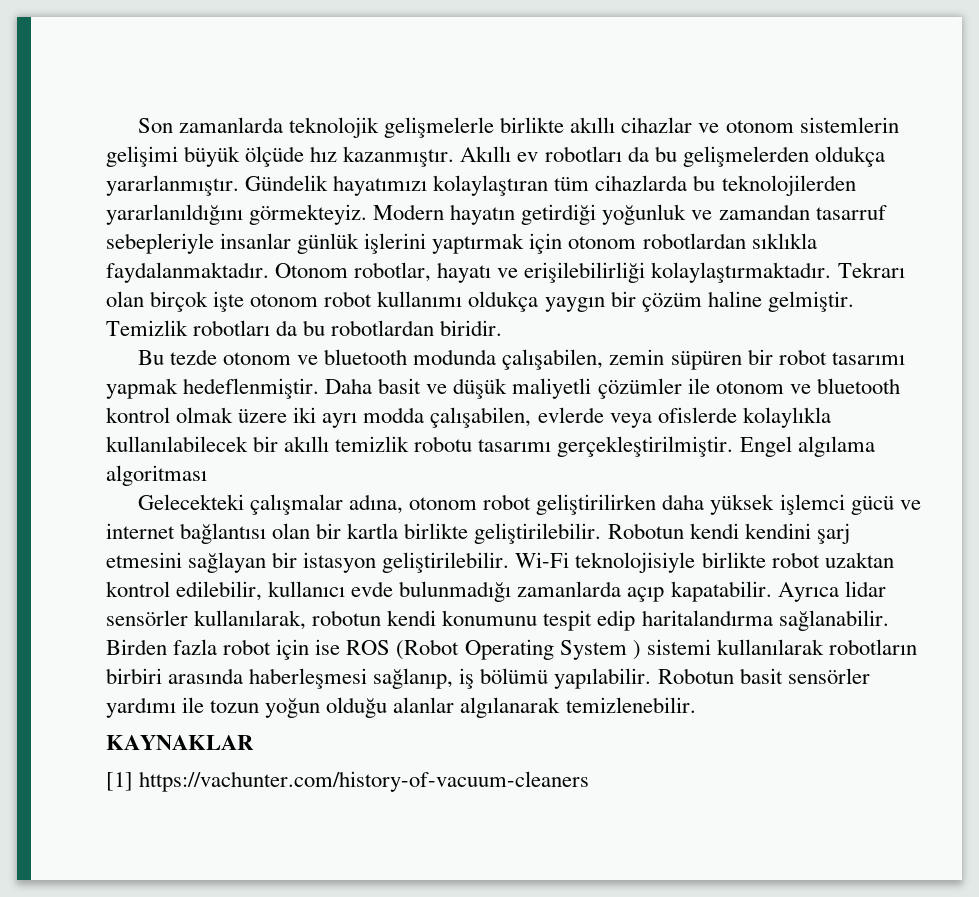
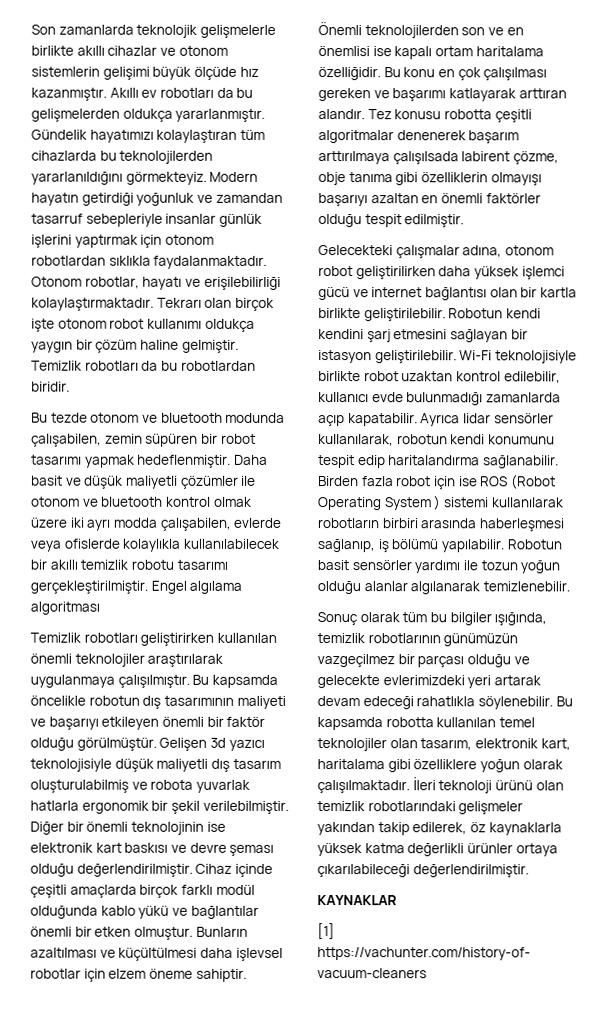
+ Temizlik robotları geliştirirken kullanılan önemli teknolojiler araştırılarak uygulanmaya çalışılmıştır. Bu kapsamda öncelikle robotun dış tasarımının maliyeti ve başarıyı etkileyen önemli bir faktör olduğu görülmüştür. Gelişen 3d yazıcı teknolojisiyle düşük maliyetli dış tasarım oluşturulabilmiş ve robota yuvarlak hatlarla ergonomik bir şekil verilebilmiştir. Diğer bir önemli teknolojinin ise elektronik kart baskısı ve devre şeması olduğu değerlendirilmiştir. Cihaz içinde çeşitli amaçlarda birçok farklı modül olduğunda kablo yükü ve bağlantılar önemli bir etken olmuştur. Bunların azaltılması ve küçültülmesi daha işlevsel robotlar için elzem öneme sahiptir. Önemli teknolojilerden son ve en önemlisi ise kapalı ortam haritalama özelliğidir. Bu konu en çok çalışılması gereken ve başarımı katlayarak arttıran alandır. Tez konusu robotta çeşitli algoritmalar denenerek başarım arttırılmaya çalışılsada labirent çözme, obje tanıma gibi özelliklerin olmayışı başarıyı azaltan en önemli faktörler olduğu tespit edilmiştir.
+ Sonuç olarak tüm bu bilgiler ışığında, temizlik robotlarının günümüzün vazgeçilmez bir parçası olduğu ve gelecekte evlerimizdeki yeri artarak devam edeceği rahatlıkla söylenebilir. Bu kapsamda robotta kullanılan temel teknolojiler olan tasarım, elektronik kart, haritalama gibi özelliklere yoğun olarak çalışılmaktadır. İleri teknoloji ürünü olan temizlik robotlarındaki gelişmeler yakından takip edilerek, öz kaynaklarla yüksek katma değerlikli ürünler ortaya çıkarılabileceği değerlendirilmiştir.

